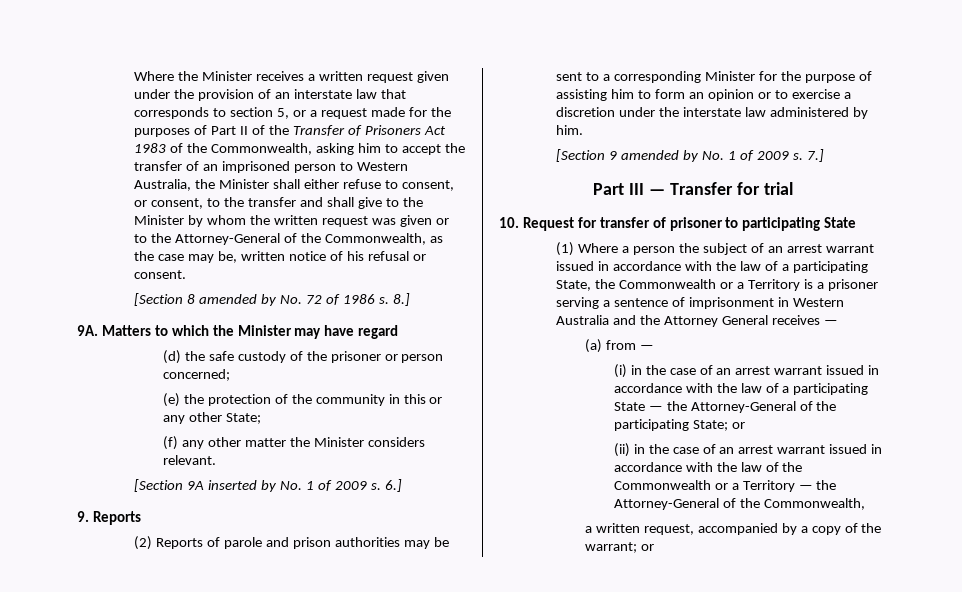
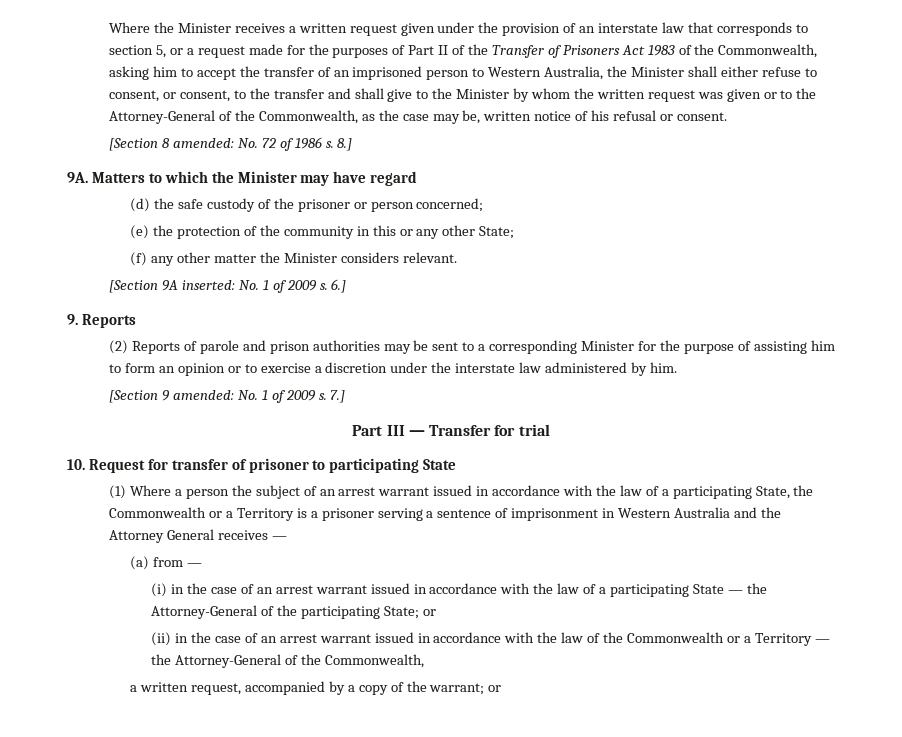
- [Section 8 amended by No. 72 of 1986 s.
+ [Section 8 amended: No. 72 of 1986 s.
- [Section 9A inserted by No. 1 of 2009 s.
+ [Section 9A inserted: No. 1 of 2009 s.
- [Section 9 amended by No. 1 of 2009 s.
+ [Section 9 amended: No. 1 of 2009 s.

